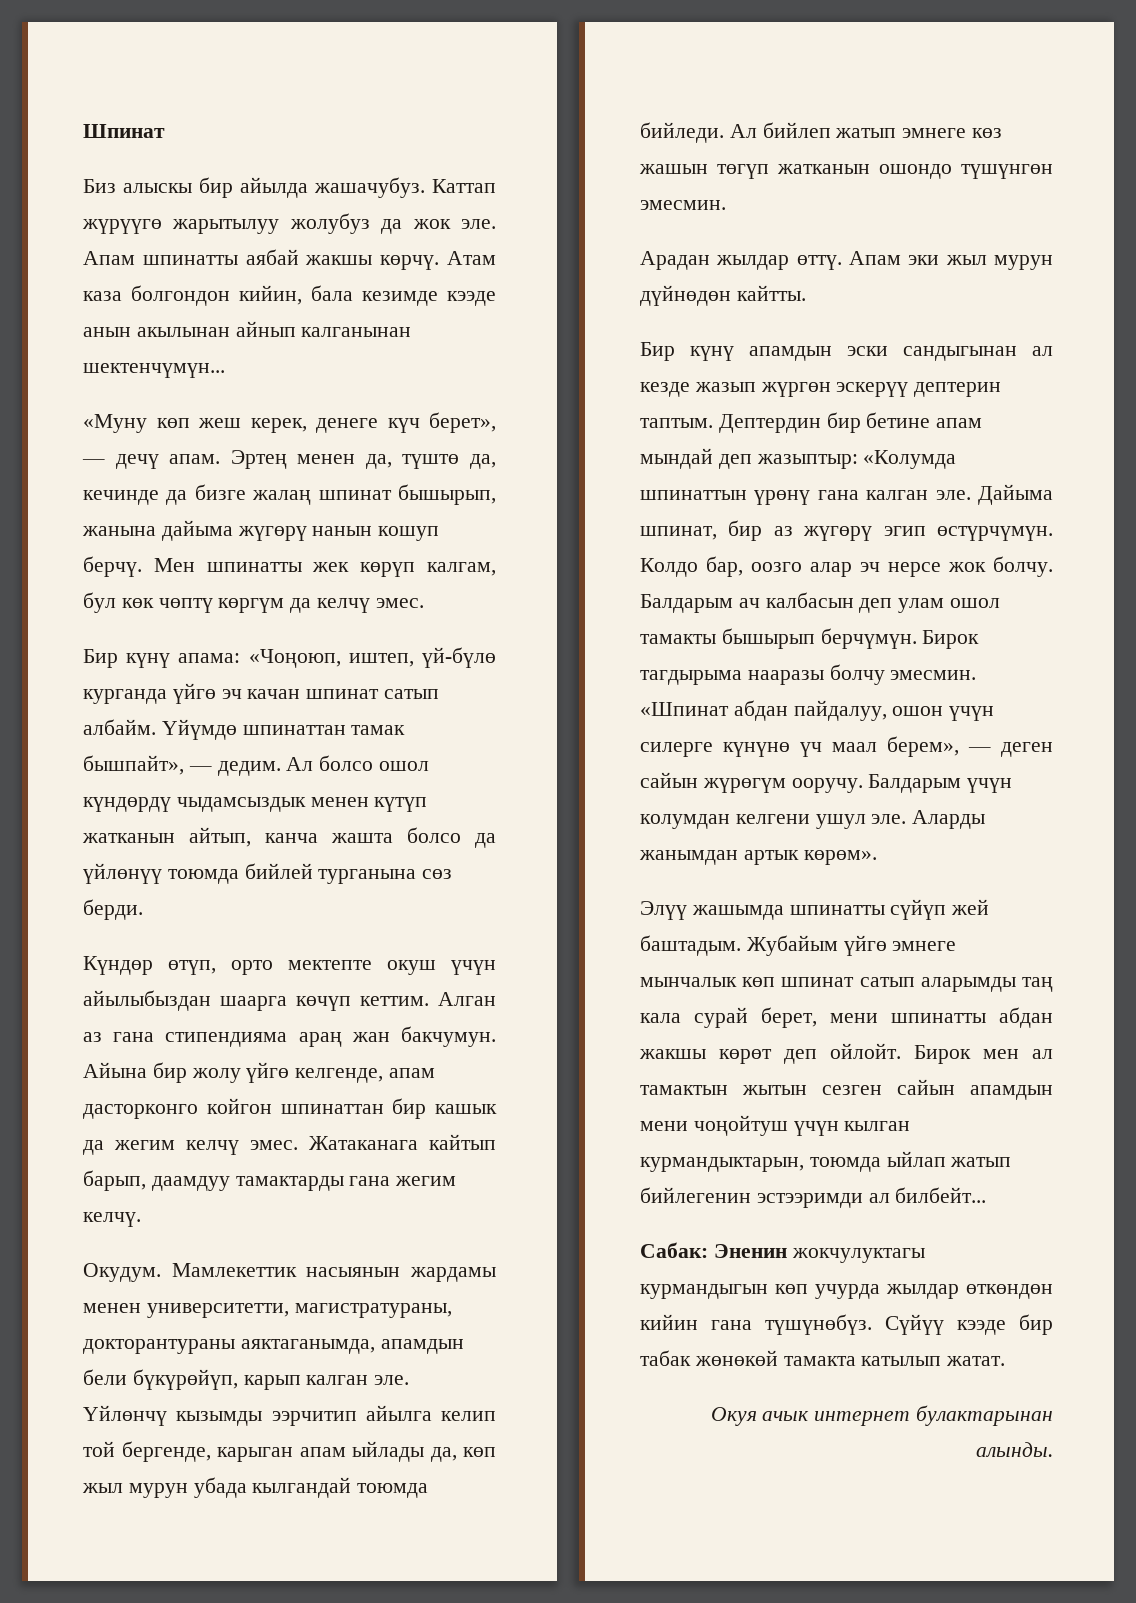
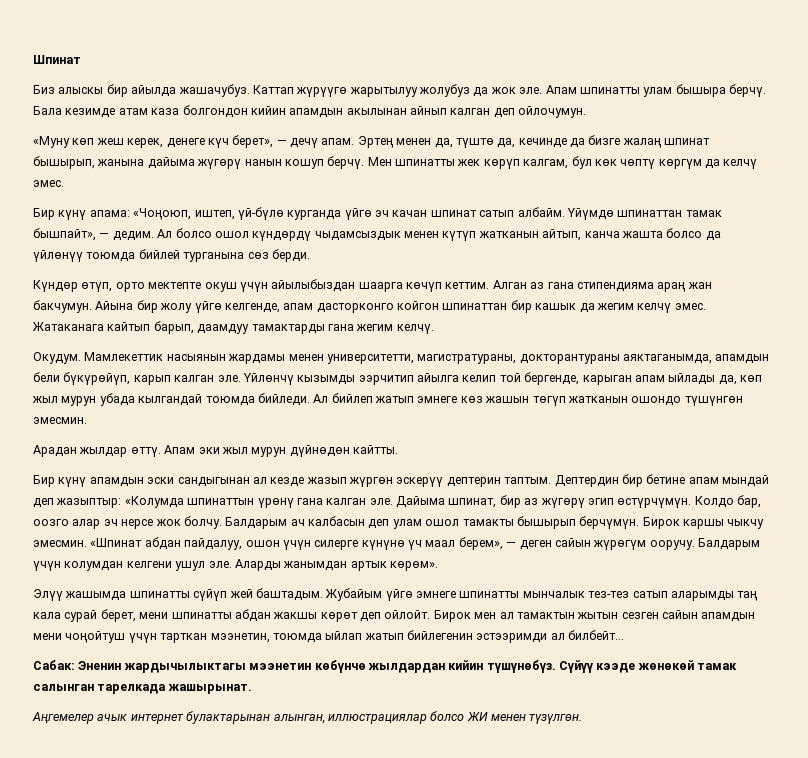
- Апам шпинатты аябай жакшы көрчү. Атам каза болгондон кийин, бала кезимде кээде анын акылынан айнып калганынан шектенчүмүн...
+ Апам шпинатты улам бышыра берчү. Бала кезимде атам каза болгондон кийин апамдын акылынан айнып калган деп ойлочумун.
- Бирок тагдырыма нааразы болчу эмесмин.
+ Бирок каршы чыкчу эмесмин.
- Жубайым үйгө эмнеге мынчалык көп шпинат сатып аларымды таң кала сурай берет, мени шпинатты абдан жакшы көрөт деп ойлойт.
+ Жубайым үйгө эмнеге шпинатты мынчалык тез-тез сатып аларымды таң кала сурай берет, мени шпинатты абдан жакшы көрөт деп ойлойт.
- Бирок мен ал тамактын жытын сезген сайын апамдын мени чоңойтуш үчүн кылган курмандыктарын, тоюмда ыйлап жатып бийлегенин эстээримди ал билбейт...
+ Бирок мен ал тамактын жытын сезген сайын апамдын мени чоңойтуш үчүн тарткан мээнетин, тоюмда ыйлап жатып бийлегенин эстээримди ал билбейт...
- Сабак: Эненин жокчулуктагы курмандыгын көп учурда жылдар өткөндөн кийин гана түшүнөбүз. Сүйүү кээде бир табак жөнөкөй тамакта катылып жатат.
- Окуя ачык интернет булактарынан алынды.
+ Сабак: Эненин жардычылыктагы мээнетин көбүнчө жылдардан кийин түшүнөбүз. Сүйүү кээде жөнөкөй тамак салынган тарелкада жашырынат.
+ Аңгемелер ачык интернет булактарынан алынган, иллюстрациялар болсо ЖИ менен түзүлгөн.

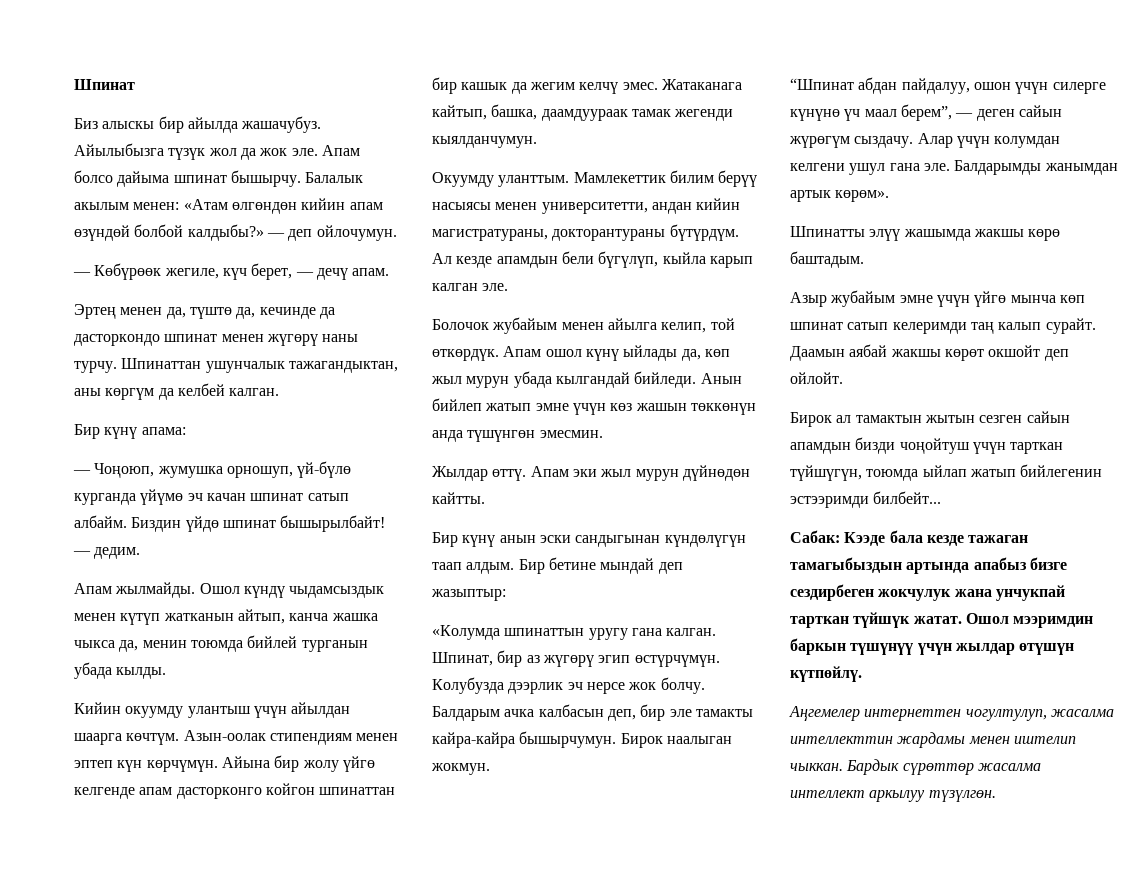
- Каттап жүрүүгө жарытылуу жолубуз да жок эле. Апам шпинатты улам бышыра берчү. Бала кезимде атам каза болгондон кийин апамдын акылынан айнып калган деп ойлочумун.
- «Муну көп жеш керек, денеге күч берет», — дечү апам. Эртең менен да, түштө да, кечинде да бизге жалаң шпинат бышырып, жанына дайыма жүгөрү нанын кошуп берчү. Мен шпинатты жек көрүп калгам, бул көк чөптү көргүм да келчү эмес.
+ Айылыбызга түзүк жол да жок эле. Апам болсо дайыма шпинат бышырчу. Балалык акылым менен: «Атам өлгөндөн кийин апам өзүндөй болбой калдыбы?» — деп ойлочумун.
+ — Көбүрөөк жегиле, күч берет, — дечү апам.
+ Эртең менен да, түштө да, кечинде да дасторкондо шпинат менен жүгөрү наны турчу. Шпинаттан ушунчалык тажагандыктан, аны көргүм да келбей калган.
- Бир күнү апама: «Чоңоюп, иштеп, үй-бүлө курганда үйгө эч качан шпинат сатып албайм.
+ Бир күнү апама:
+ — Чоңоюп, жумушка орношуп, үй-бүлө курганда үйүмө эч качан шпинат сатып албайм.
- Үйүмдө шпинаттан тамак бышпайт», — дедим. Ал болсо ошол күндөрдү чыдамсыздык менен күтүп жатканын айтып, канча жашта болсо да үйлөнүү тоюмда бийлей турганына сөз берди.
- Күндөр өтүп, орто мектепте окуш үчүн айылыбыздан шаарга көчүп кеттим. Алган аз гана стипендияма араң жан бакчумун.
+ Биздин үйдө шпинат бышырылбайт! — дедим.
+ Апам жылмайды. Ошол күндү чыдамсыздык менен күтүп жатканын айтып, канча жашка чыкса да, менин тоюмда бийлей турганын убада кылды.
+ Кийин окуумду улантыш үчүн айылдан шаарга көчтүм. Азын-оолак стипендиям менен эптеп күн көрчүмүн.
- Айына бир жолу үйгө келгенде, апам дасторконго койгон шпинаттан бир кашык да жегим келчү эмес.
+ Айына бир жолу үйгө келгенде апам дасторконго койгон шпинаттан бир кашык да жегим келчү эмес.
- Жатаканага кайтып барып, даамдуу тамактарды гана жегим келчү.
- Окудум. Мамлекеттик насыянын жардамы менен университетти, магистратураны, докторантураны аяктаганымда, апамдын бели бүкүрөйүп, карып калган эле. Үйлөнчү кызымды ээрчитип айылга келип той бергенде, карыган апам ыйлады да, көп жыл мурун убада кылгандай тоюмда бийледи. Ал бийлеп жатып эмнеге көз жашын төгүп жатканын ошондо түшүнгөн эмесмин.
+ Жатаканага кайтып, башка, даамдуураак тамак жегенди кыялданчумун.
+ Окуумду уланттым. Мамлекеттик билим берүү насыясы менен университетти, андан кийин магистратураны, докторантураны бүтүрдүм. Ал кезде апамдын бели бүгүлүп, кыйла карып калган эле.
+ Болочок жубайым менен айылга келип, той өткөрдүк. Апам ошол күнү ыйлады да, көп жыл мурун убада кылгандай бийледи. Анын бийлеп жатып эмне үчүн көз жашын төккөнүн анда түшүнгөн эмесмин.
- Арадан жылдар өттү.
+ Жылдар өттү.
- Бир күнү апамдын эски сандыгынан ал кезде жазып жүргөн эскерүү дептерин таптым. Дептердин бир бетине апам мындай деп жазыптыр: «Колумда шпинаттын үрөнү гана калган эле. Дайыма шпинат, бир аз жүгөрү эгип өстүрчүмүн.
+ Бир күнү анын эски сандыгынан күндөлүгүн таап алдым. Бир бетине мындай деп жазыптыр:
+ «Колумда шпинаттын уругу гана калган. Шпинат, бир аз жүгөрү эгип өстүрчүмүн.
- Колдо бар, оозго алар эч нерсе жок болчу.
+ Колубузда дээрлик эч нерсе жок болчу.
- Балдарым ач калбасын деп улам ошол тамакты бышырып берчүмүн. Бирок каршы чыкчу эмесмин. «Шпинат абдан пайдалуу, ошон үчүн силерге күнүнө үч маал берем», — деген сайын жүрөгүм ооручу. Балдарым үчүн колумдан келгени ушул эле. Аларды жанымдан артык көрөм».
+ Балдарым ачка калбасын деп, бир эле тамакты кайра-кайра бышырчумун. Бирок наалыган жокмун.
+ “Шпинат абдан пайдалуу, ошон үчүн силерге күнүнө үч маал берем”, — деген сайын жүрөгүм сыздачу. Алар үчүн колумдан келгени ушул гана эле. Балдарымды жанымдан артык көрөм».
- Элүү жашымда шпинатты сүйүп жей баштадым. Жубайым үйгө эмнеге шпинатты мынчалык тез-тез сатып аларымды таң кала сурай берет, мени шпинатты абдан жакшы көрөт деп ойлойт. Бирок мен ал тамактын жытын сезген сайын апамдын мени чоңойтуш үчүн тарткан мээнетин, тоюмда ыйлап жатып бийлегенин эстээримди ал билбейт...
+ Шпинатты элүү жашымда жакшы көрө баштадым.
+ Азыр жубайым эмне үчүн үйгө мынча көп шпинат сатып келеримди таң калып сурайт. Даамын аябай жакшы көрөт окшойт деп ойлойт.
+ Бирок ал тамактын жытын сезген сайын апамдын бизди чоңойтуш үчүн тарткан түйшүгүн, тоюмда ыйлап жатып бийлегенин эстээримди билбейт...
- Сабак: Эненин жардычылыктагы мээнетин көбүнчө жылдардан кийин түшүнөбүз. Сүйүү кээде жөнөкөй тамак салынган тарелкада жашырынат.
- Аңгемелер ачык интернет булактарынан алынган, иллюстрациялар болсо ЖИ менен түзүлгөн.
+ Сабак: Кээде бала кезде тажаган тамагыбыздын артында апабыз бизге сездирбеген жокчулук жана унчукпай тарткан түйшүк жатат. Ошол мээримдин баркын түшүнүү үчүн жылдар өтүшүн күтпөйлү.
+ Аңгемелер интернеттен чогултулуп, жасалма интеллекттин жардамы менен иштелип чыккан. Бардык сүрөттөр жасалма интеллект аркылуу түзүлгөн.

